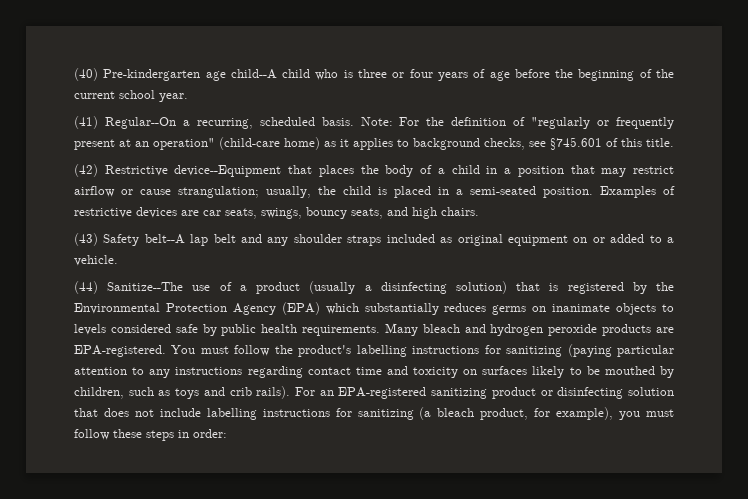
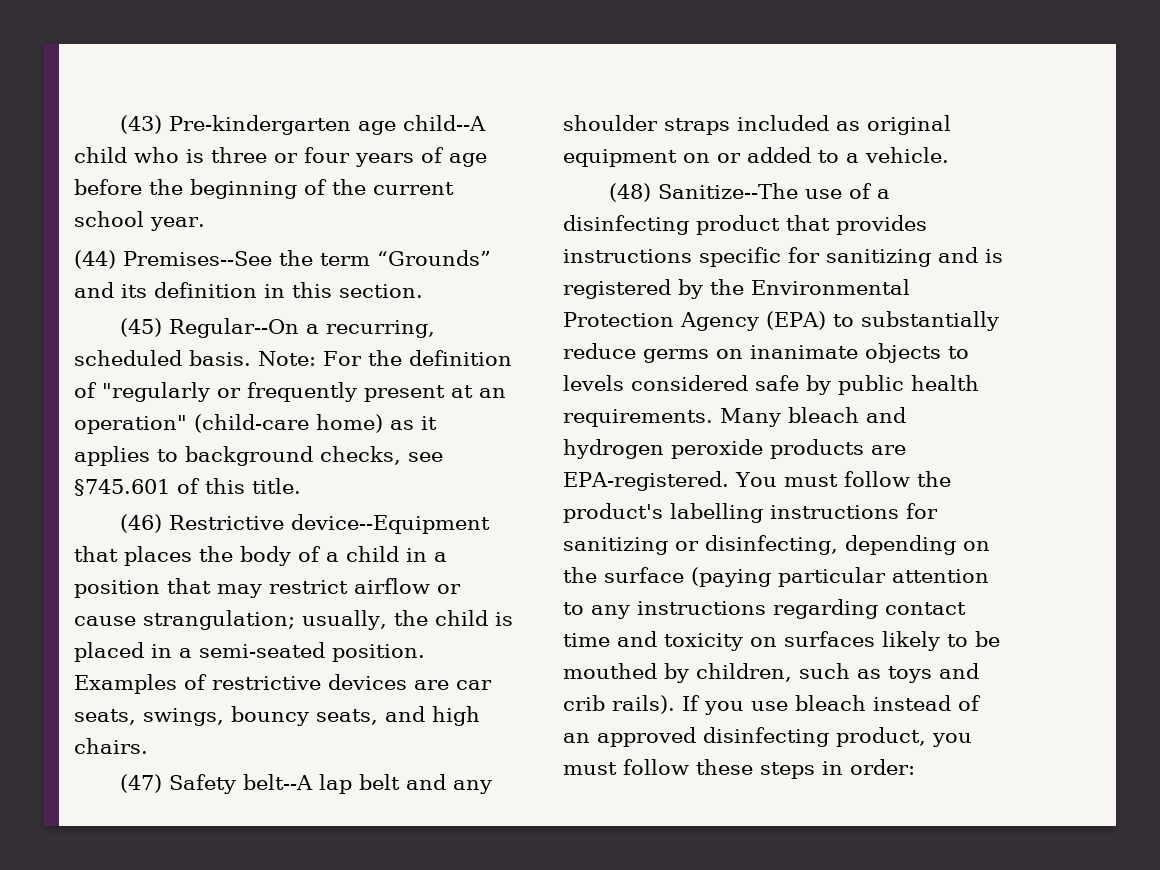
- (40) Pre-kindergarten age child--A child who is three or four years of age before the beginning of the current school year.
+ (43) Pre-kindergarten age child--A child who is three or four years of age before the beginning of the current school year.
- (41) Regular--On a recurring, scheduled basis.
+ (44) Premises--See the term “Grounds” and its definition in this section.
+ (45) Regular--On a recurring, scheduled basis.
- (42) Restrictive device--Equipment that places the body of a child in a position that may restrict airflow or cause strangulation; usually, the child is placed in a semi-seated position.
+ (46) Restrictive device--Equipment that places the body of a child in a position that may restrict airflow or cause strangulation; usually, the child is placed in a semi-seated position.
- (43) Safety belt--A lap belt and any shoulder straps included as original equipment on or added to a vehicle.
+ (47) Safety belt--A lap belt and any shoulder straps included as original equipment on or added to a vehicle.
- (44) Sanitize--The use of a product (usually a disinfecting solution) that is registered by the Environmental Protection Agency (EPA) which substantially reduces germs on inanimate objects to levels considered safe by public health requirements.
+ (48) Sanitize--The use of a disinfecting product that provides instructions specific for sanitizing and is registered by the Environmental Protection Agency (EPA) to substantially reduce germs on inanimate objects to levels considered safe by public health requirements.
- You must follow the product's labelling instructions for sanitizing (paying particular attention to any instructions regarding contact time and toxicity on surfaces likely to be mouthed by children, such as toys and crib rails).
+ You must follow the product's labelling instructions for sanitizing or disinfecting, depending on the surface (paying particular attention to any instructions regarding contact time and toxicity on surfaces likely to be mouthed by children, such as toys and crib rails).
- For an EPA-registered sanitizing product or disinfecting solution that does not include labelling instructions for sanitizing (a bleach product, for example), you must follow these steps in order:
+ If you use bleach instead of an approved disinfecting product, you must follow these steps in order:

